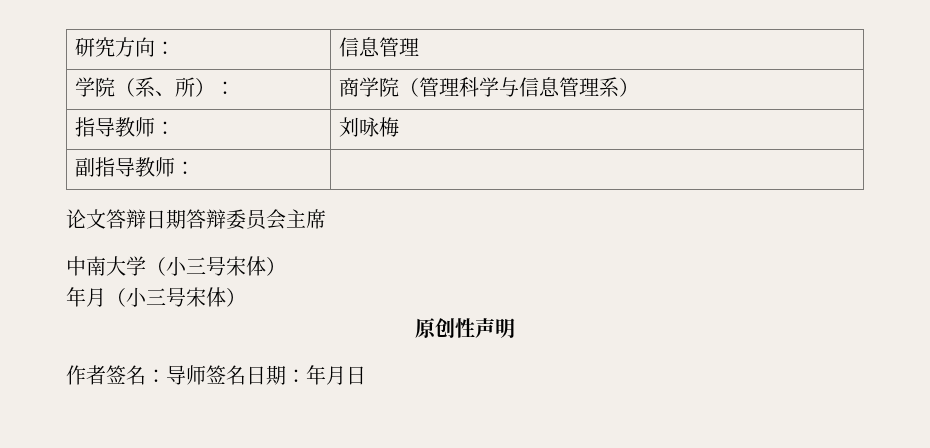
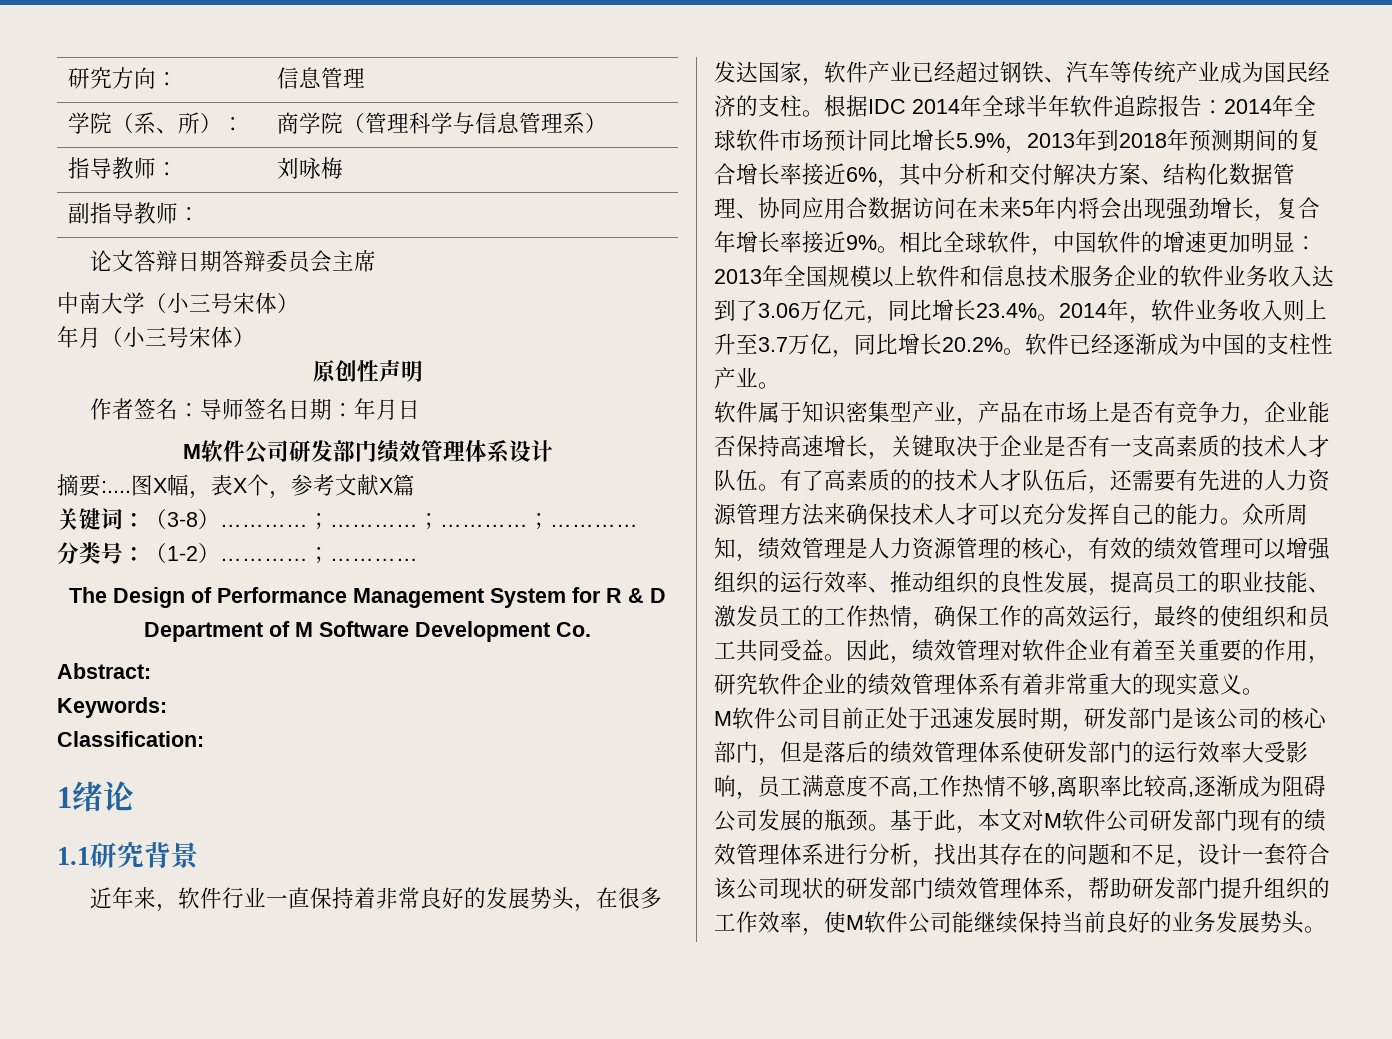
+ M软件公司研发部门绩效管理体系设计
+ 摘要:....图X幅，表X个，参考文献X篇
+ 关键词：（3-8）…………；…………；…………；…………
+ 分类号：（1-2）…………；…………
+ The Design of Performance Management System for R & D Department of M Software Development Co.
+ Abstract:
+ Keywords:
+ Classification:
+ 1绪论
+ 1.1研究背景
+ 近年来，软件行业一直保持着非常良好的发展势头，在很多发达国家，软件产业已经超过钢铁、汽车等传统产业成为国民经济的支柱。根据IDC 2014年全球半年软件追踪报告：2014年全球软件市场预计同比增长5.9%，2013年到2018年预测期间的复合增长率接近6%，其中分析和交付解决方案、结构化数据管理、协同应用合数据访问在未来5年内将会出现强劲增长，复合年增长率接近9%。相比全球软件，中国软件的增速更加明显：2013年全国规模以上软件和信息技术服务企业的软件业务收入达到了3.06万亿元，同比增长23.4%。2014年，软件业务收入则上升至3.7万亿，同比增长20.2%。软件已经逐渐成为中国的支柱性产业。
+ 软件属于知识密集型产业，产品在市场上是否有竞争力，企业能否保持高速增长，关键取决于企业是否有一支高素质的技术人才队伍。有了高素质的的技术人才队伍后，还需要有先进的人力资源管理方法来确保技术人才可以充分发挥自己的能力。众所周知，绩效管理是人力资源管理的核心，有效的绩效管理可以增强组织的运行效率、推动组织的良性发展，提高员工的职业技能、激发员工的工作热情，确保工作的高效运行，最终的使组织和员工共同受益。因此，绩效管理对软件企业有着至关重要的作用，研究软件企业的绩效管理体系有着非常重大的现实意义。
+ M软件公司目前正处于迅速发展时期，研发部门是该公司的核心部门，但是落后的绩效管理体系使研发部门的运行效率大受影响，员工满意度不高,工作热情不够,离职率比较高,逐渐成为阻碍公司发展的瓶颈。基于此，本文对M软件公司研发部门现有的绩效管理体系进行分析，找出其存在的问题和不足，设计一套符合该公司现状的研发部门绩效管理体系，帮助研发部门提升组织的工作效率，使M软件公司能继续保持当前良好的业务发展势头。

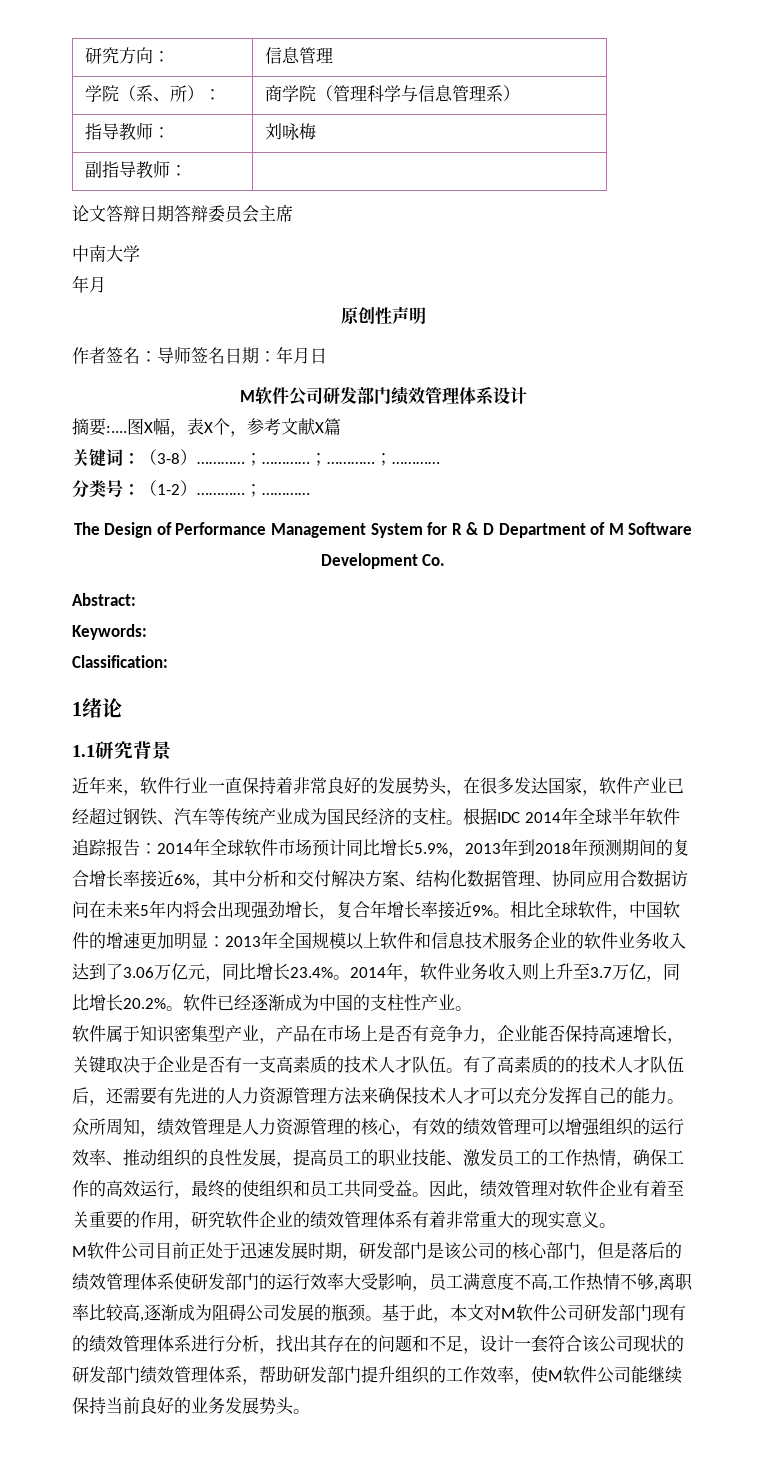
- 中南大学（小三号宋体）
- 年月（小三号宋体）
+ 中南大学
+ 年月

